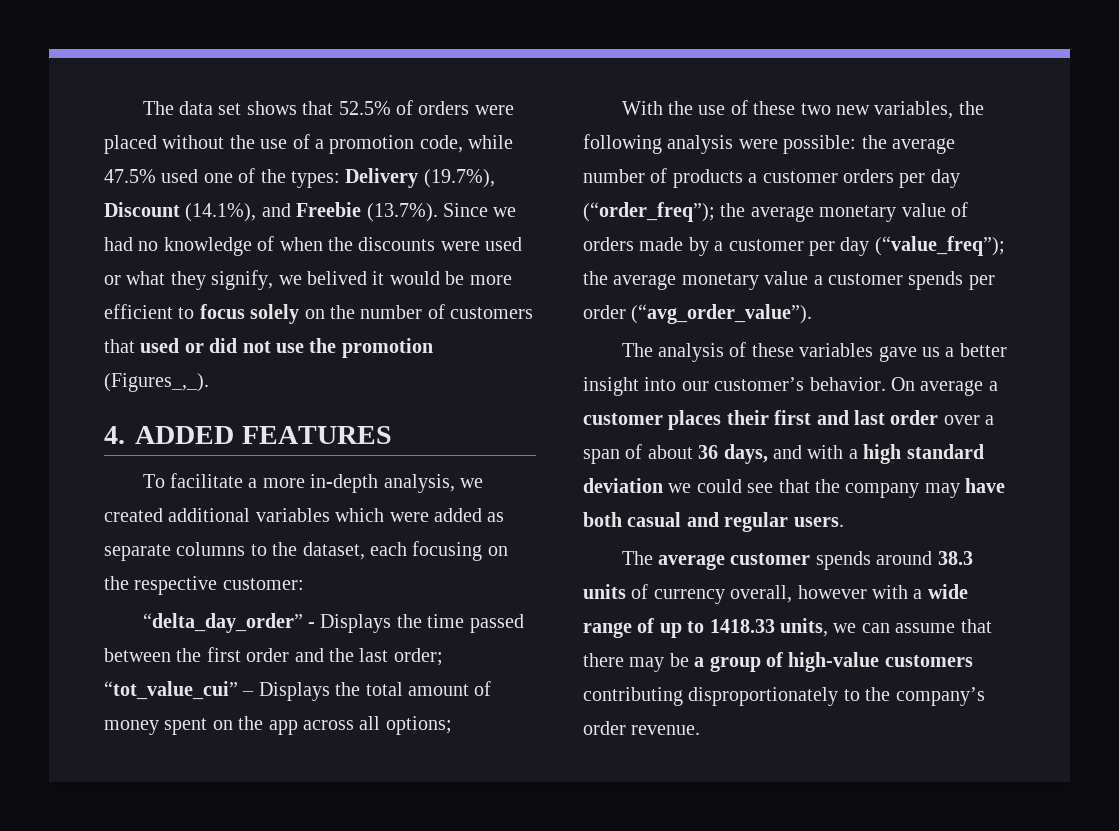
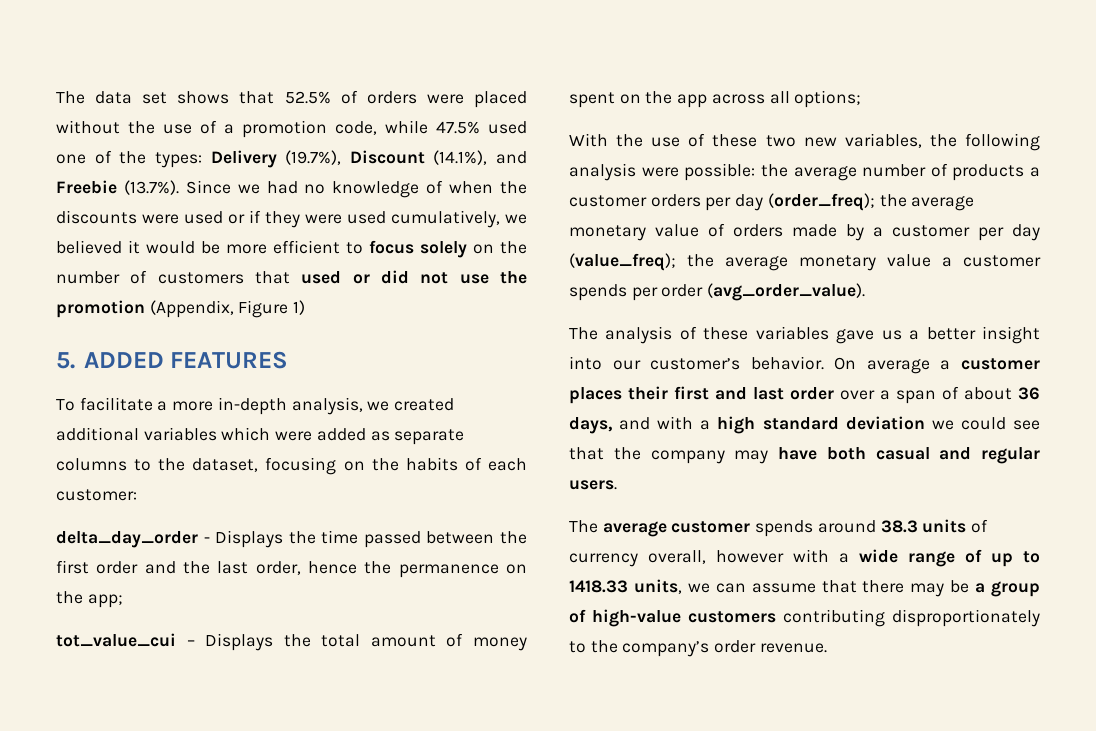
- Delivery (19.7%), Discount (14.1%), and Freebie (13.7%). Since we had no knowledge of when the discounts were used or what they signify, we belived it would be more efficient to focus solely on the number of customers that used or did not use the promotion (Figures_,_).
- 4. ADDED FEATURES
+ Delivery (19.7%), Discount (14.1%), and Freebie (13.7%). Since we had no knowledge of when the discounts were used or if they were used cumulatively, we believed it would be more efficient to focus solely on the number of customers that used or did not use the promotion (Appendix, Figure 1)
+ 5. ADDED FEATURES
- To facilitate a more in-depth analysis, we created additional variables which were added as separate columns to the dataset, each focusing on the respective customer:
+ To facilitate a more in-depth analysis, we created additional variables which were added as separate columns to the dataset, focusing on the habits of each customer:
- “delta_day_order” - Displays the time passed between the first order and the last order; “tot_value_cui” – Displays the total amount of money spent on the app across all options;
+ delta_day_order - Displays the time passed between the first order and the last order, hence the permanence on the app;
+ tot_value_cui – Displays the total amount of money spent on the app across all options;
- With the use of these two new variables, the following analysis were possible: the average number of products a customer orders per day (“order_freq”); the average monetary value of orders made by a customer per day (“value_freq”); the average monetary value a customer spends per order (“avg_order_value”).
+ With the use of these two new variables, the following analysis were possible: the average number of products a customer orders per day (order_freq); the average monetary value of orders made by a customer per day (value_freq); the average monetary value a customer spends per order (avg_order_value).

